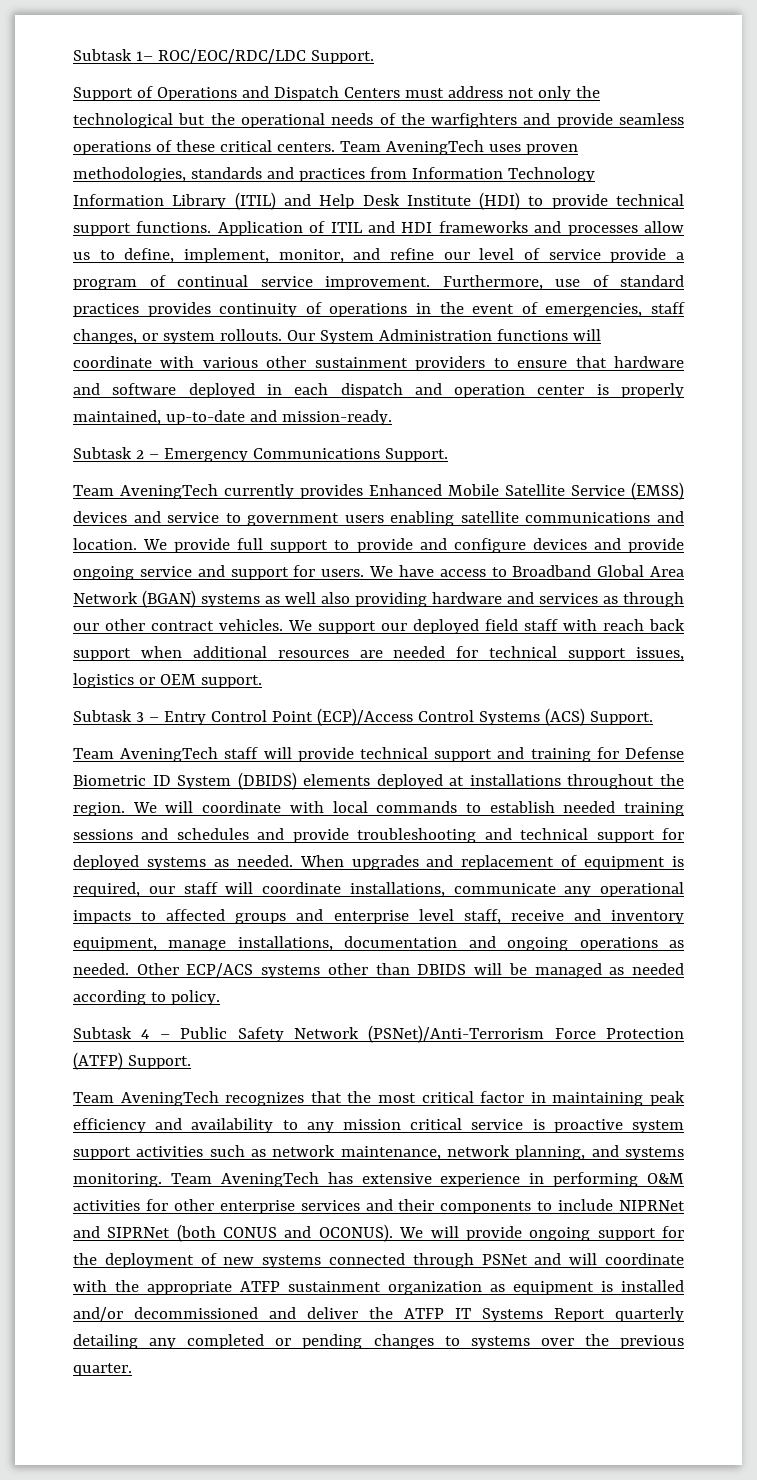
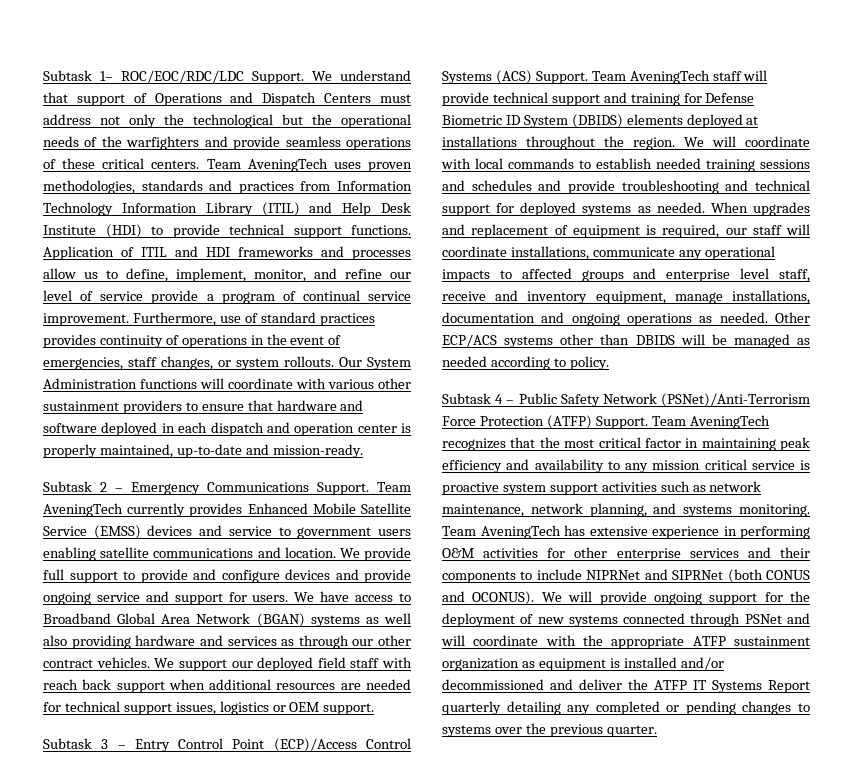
- Subtask 1– ROC/EOC/RDC/LDC Support.
- Support of Operations and Dispatch Centers must address not only the technological but the operational needs of the warfighters and provide seamless operations of these critical centers.
+ Subtask 1– ROC/EOC/RDC/LDC Support. We understand that support of Operations and Dispatch Centers must address not only the technological but the operational needs of the warfighters and provide seamless operations of these critical centers.
- Subtask 2 – Emergency Communications Support.
- Team AveningTech currently provides Enhanced Mobile Satellite Service (EMSS) devices and service to government users enabling satellite communications and location.
+ Subtask 2 – Emergency Communications Support. Team AveningTech currently provides Enhanced Mobile Satellite Service (EMSS) devices and service to government users enabling satellite communications and location.
- Subtask 3 – Entry Control Point (ECP)/Access Control Systems (ACS) Support.
- Team AveningTech staff will provide technical support and training for Defense Biometric ID System (DBIDS) elements deployed at installations throughout the region.
+ Subtask 3 – Entry Control Point (ECP)/Access Control Systems (ACS) Support. Team AveningTech staff will provide technical support and training for Defense Biometric ID System (DBIDS) elements deployed at installations throughout the region.
- Subtask 4 – Public Safety Network (PSNet)/Anti-Terrorism Force Protection (ATFP) Support.
- Team AveningTech recognizes that the most critical factor in maintaining peak efficiency and availability to any mission critical service is proactive system support activities such as network maintenance, network planning, and systems monitoring.
+ Subtask 4 – Public Safety Network (PSNet)/Anti-Terrorism Force Protection (ATFP) Support. Team AveningTech recognizes that the most critical factor in maintaining peak efficiency and availability to any mission critical service is proactive system support activities such as network maintenance, network planning, and systems monitoring.

